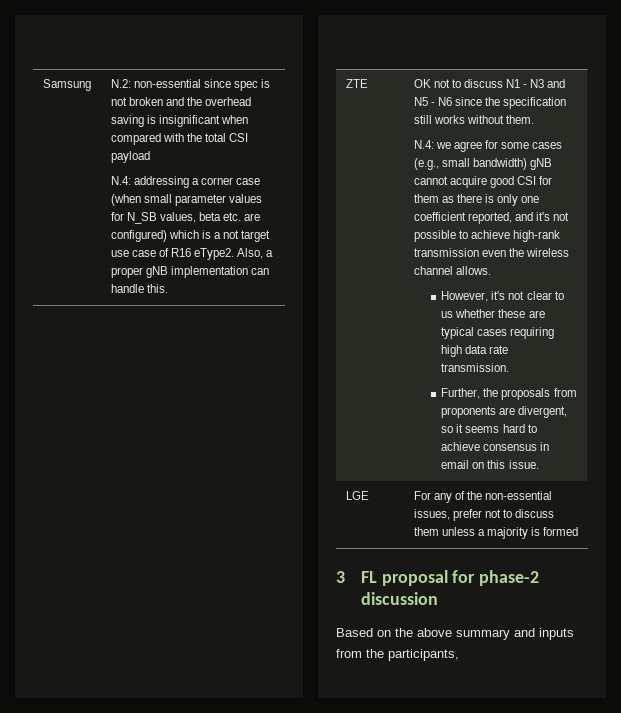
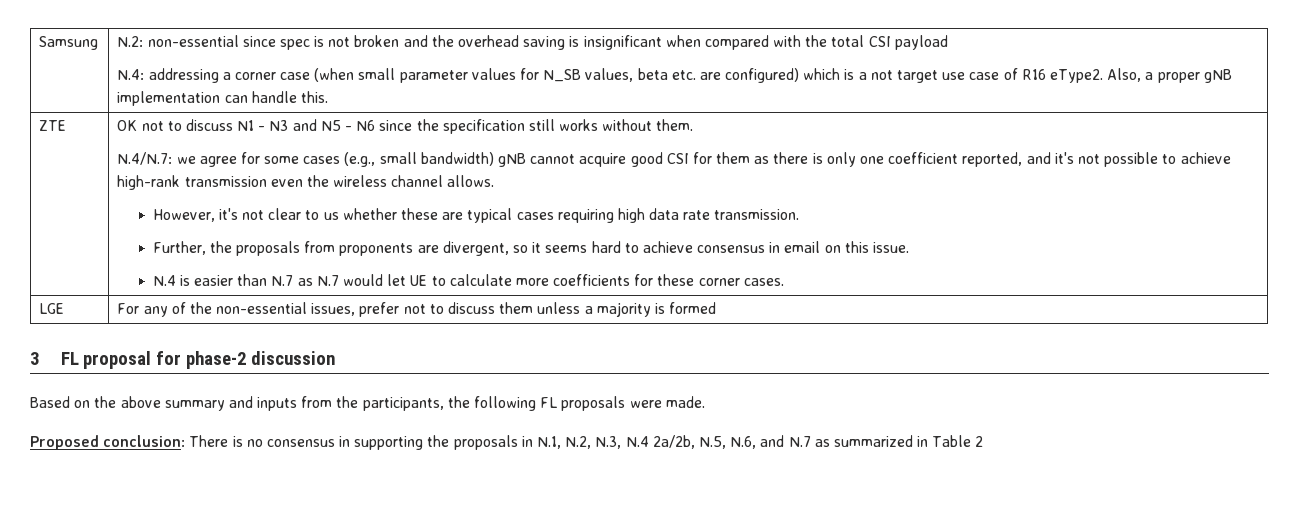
- N.4: we agree for some cases (e.g., small bandwidth) gNB cannot acquire good CSI for them as there is only one coefficient reported, and it's not possible to achieve high-rank transmission even the wireless channel allows.
+ N.4/N.7: we agree for some cases (e.g., small bandwidth) gNB cannot acquire good CSI for them as there is only one coefficient reported, and it's not possible to achieve high-rank transmission even the wireless channel allows.
+ N.4 is easier than N.7 as N.7 would let UE to calculate more coefficients for these corner cases.
- Based on the above summary and inputs from the participants,
+ Based on the above summary and inputs from the participants, the following FL proposals were made.
+ Proposed conclusion: There is no consensus in supporting the proposals in N.1, N.2, N.3, N.4 2a/2b, N.5, N.6, and N.7 as summarized in Table 2

